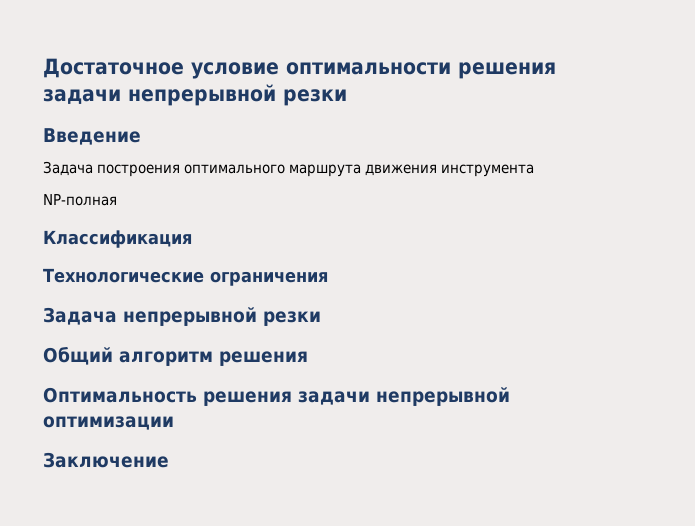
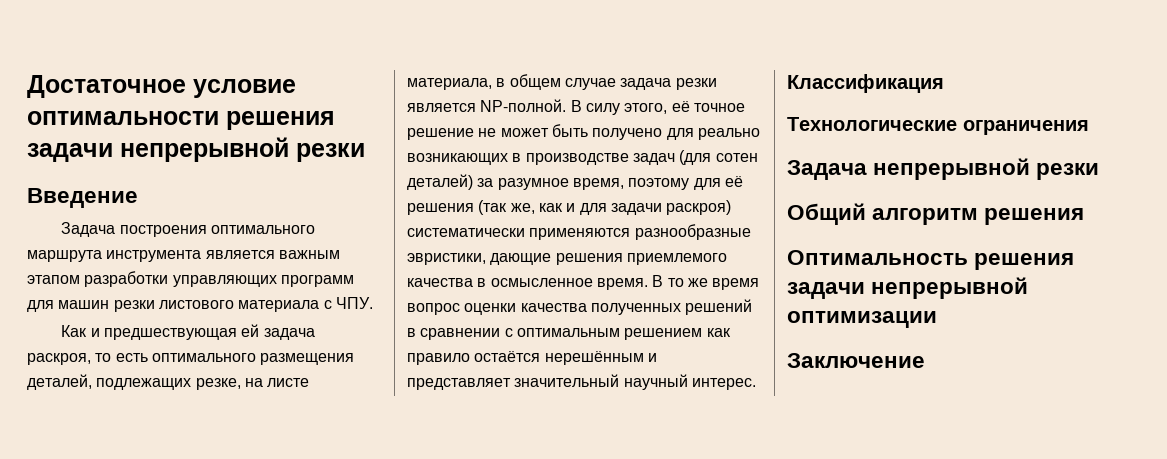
- Задача построения оптимального маршрута движения инструмента
- NP-полная
+ Задача построения оптимального маршрута инструмента является важным этапом разработки управляющих программ для машин резки листового материала с ЧПУ.
+ Как и предшествующая ей задача раскроя, то есть оптимального размещения деталей, подлежащих резке, на листе материала, в общем случае задача резки является NP-полной. В силу этого, её точное решение не может быть получено для реально возникающих в производстве задач (для сотен деталей) за разумное время, поэтому для её решения (так же, как и для задачи раскроя) систематически применяются разнообразные эвристики, дающие решения приемлемого качества в осмысленное время. В то же время вопрос оценки качества полученных решений в сравнении с оптимальным решением как правило остаётся нерешённым и представляет значительный научный интерес.

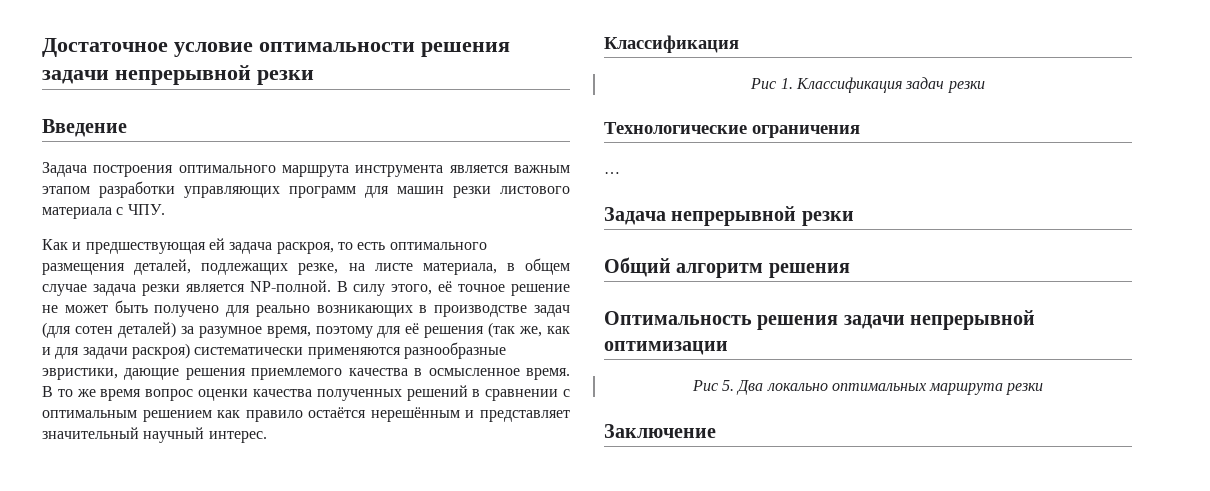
+ Рис 1. Классификация задач резки
+ …
+ Рис 5. Два локально оптимальных маршрута резки

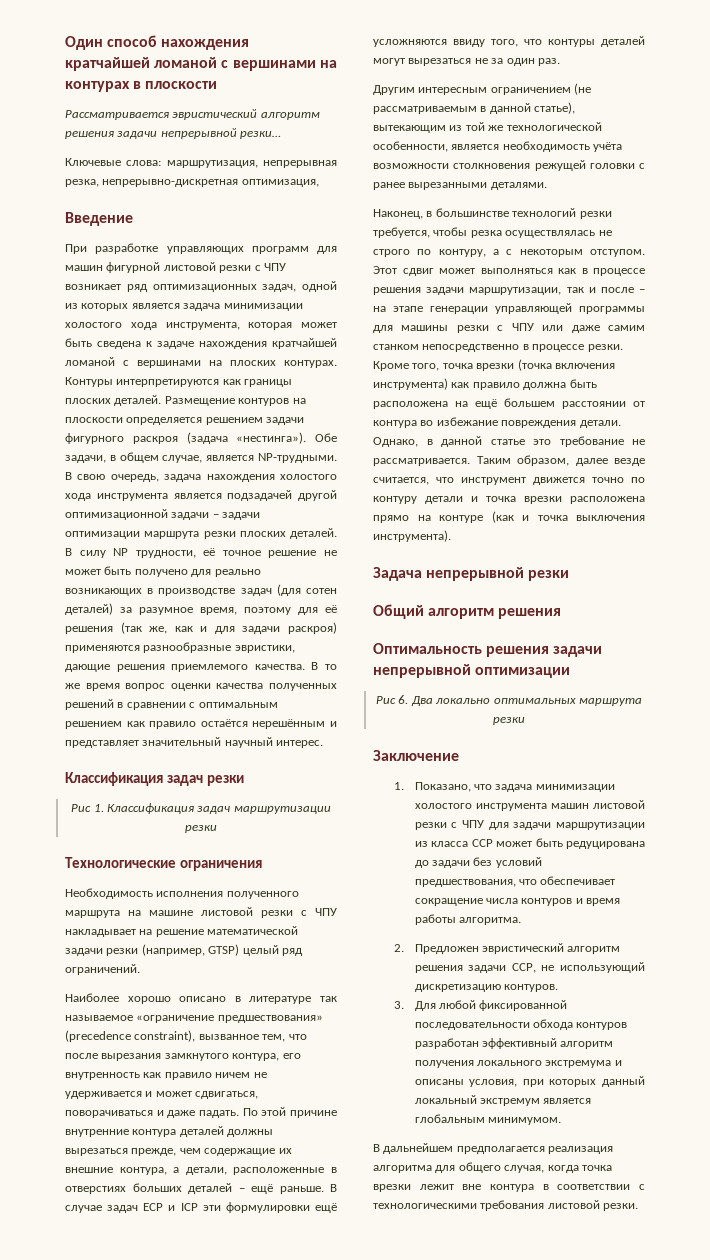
- Достаточное условие оптимальности решения задачи непрерывной резки
+ Один способ нахождения кратчайшей ломаной с вершинами на контурах в плоскости
+ Рассматривается эвристический алгоритм решения задачи непрерывной резки…
+ Ключевые слова: маршрутизация, непрерывная резка, непрерывно-дискретная оптимизация,
  Введение
- Задача построения оптимального маршрута инструмента является важным этапом разработки управляющих программ для машин резки листового материала с ЧПУ.
- Как и предшествующая ей задача раскроя, то есть оптимального размещения деталей, подлежащих резке, на листе материала, в общем случае задача резки является NP-полной. В силу этого, её точное решение не может быть получено для реально возникающих в производстве задач (для сотен деталей) за разумное время, поэтому для её решения (так же, как и для задачи раскроя) систематически применяются разнообразные эвристики, дающие решения приемлемого качества в осмысленное время.
+ При разработке управляющих программ для машин фигурной листовой резки с ЧПУ возникает ряд оптимизационных задач, одной из которых является задача минимизации холостого хода инструмента, которая может быть сведена к задаче нахождения кратчайшей ломаной с вершинами на плоских контурах. Контуры интерпретируются как границы плоских деталей. Размещение контуров на плоскости определяется решением задачи фигурного раскроя (задача «нестинга»). Обе задачи, в общем случае, является NP-трудными. В свою очередь, задача нахождения холостого хода инструмента является подзадачей другой оптимизационной задачи – задачи оптимизации маршрута резки плоских деталей. В силу NP трудности, её точное решение не может быть получено для реально возникающих в производстве задач (для сотен деталей) за разумное время, поэтому для её решения (так же, как и для задачи раскроя) применяются разнообразные эвристики, дающие решения приемлемого качества.
  В то же время вопрос оценки качества полученных решений в сравнении с оптимальным решением как правило остаётся нерешённым и представляет значительный научный интерес.
- Классификация
+ Классификация задач резки
- Рис 1. Классификация задач резки
+ Рис 1. Классификация задач маршрутизации резки
- …
+ Необходимость исполнения полученного маршрута на машине листовой резки с ЧПУ накладывает на решение математической задачи резки (например, GTSP) целый ряд ограничений.
+ Наиболее хорошо описано в литературе так называемое «ограничение предшествования» (precedence constraint), вызванное тем, что после вырезания замкнутого контура, его внутренность как правило ничем не удерживается и может сдвигаться, поворачиваться и даже падать. По этой причине внутренние контура деталей должны вырезаться прежде, чем содержащие их внешние контура, а детали, расположенные в отверстиях больших деталей – ещё раньше. В случае задач ECP и ICP эти формулировки ещё усложняются ввиду того, что контуры деталей могут вырезаться не за один раз.
+ Другим интересным ограничением (не рассматриваемым в данной статье), вытекающим из той же технологической особенности, является необходимость учёта возможности столкновения режущей головки с ранее вырезанными деталями.
+ Наконец, в большинстве технологий резки требуется, чтобы резка осуществлялась не строго по контуру, а с некоторым отступом. Этот сдвиг может выполняться как в процессе решения задачи маршрутизации, так и после – на этапе генерации управляющей программы для машины резки с ЧПУ или даже самим станком непосредственно в процессе резки. Кроме того, точка врезки (точка включения инструмента) как правило должна быть расположена на ещё большем расстоянии от контура во избежание повреждения детали. Однако, в данной статье это требование не рассматривается. Таким образом, далее везде считается, что инструмент движется точно по контуру детали и точка врезки расположена прямо на контуре (как и точка выключения инструмента).
- Рис 5. Два локально оптимальных маршрута резки
+ Рис 6. Два локально оптимальных маршрута резки
+ 1. Показано, что задача минимизации холостого инструмента машин листовой резки с ЧПУ для задачи маршрутизации из класса ССP может быть редуцирована до задачи без условий предшествования, что обеспечивает сокращение числа контуров и время работы алгоритма.
+ 2. Предложен эвристический алгоритм решения задачи CCP, не использующий дискретизацию контуров.
+ 3. Для любой фиксированной последовательности обхода контуров разработан эффективный алгоритм получения локального экстремума и описаны условия, при которых данный локальный экстремум является глобальным минимумом.
+ В дальнейшем предполагается реализация алгоритма для общего случая, когда точка врезки лежит вне контура в соответствии с технологическими требования листовой резки.

